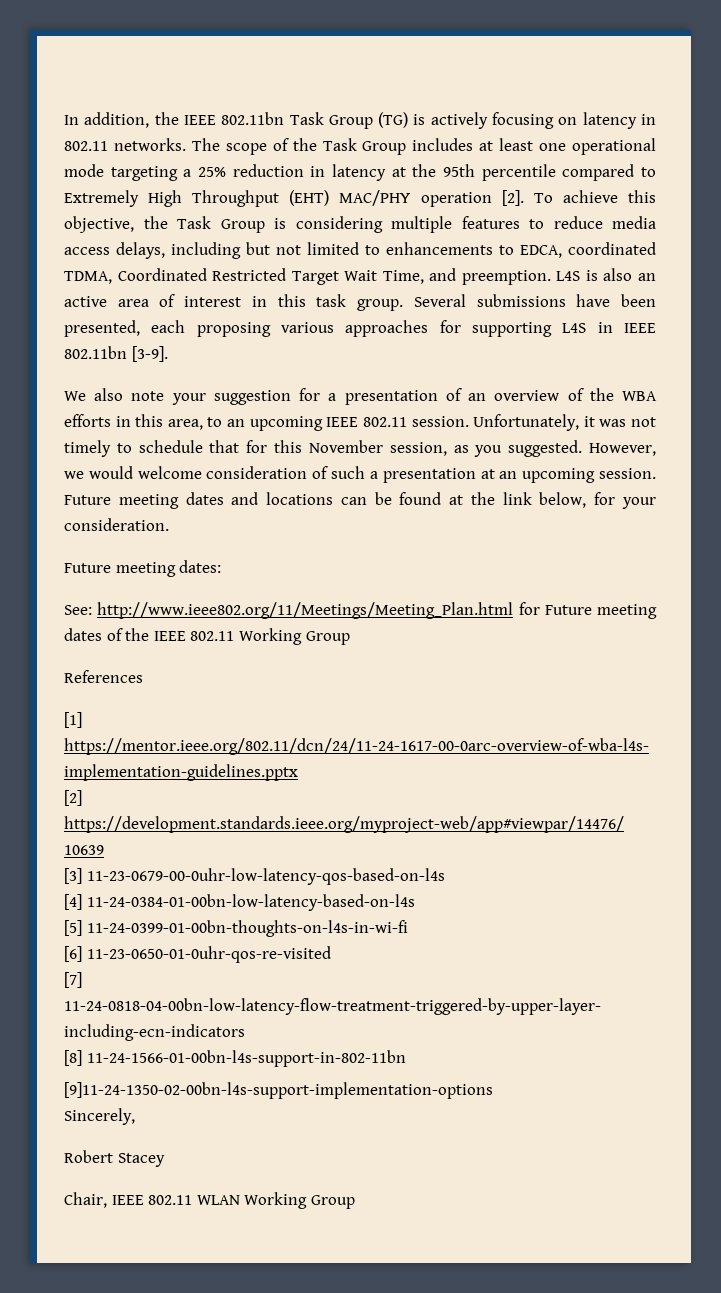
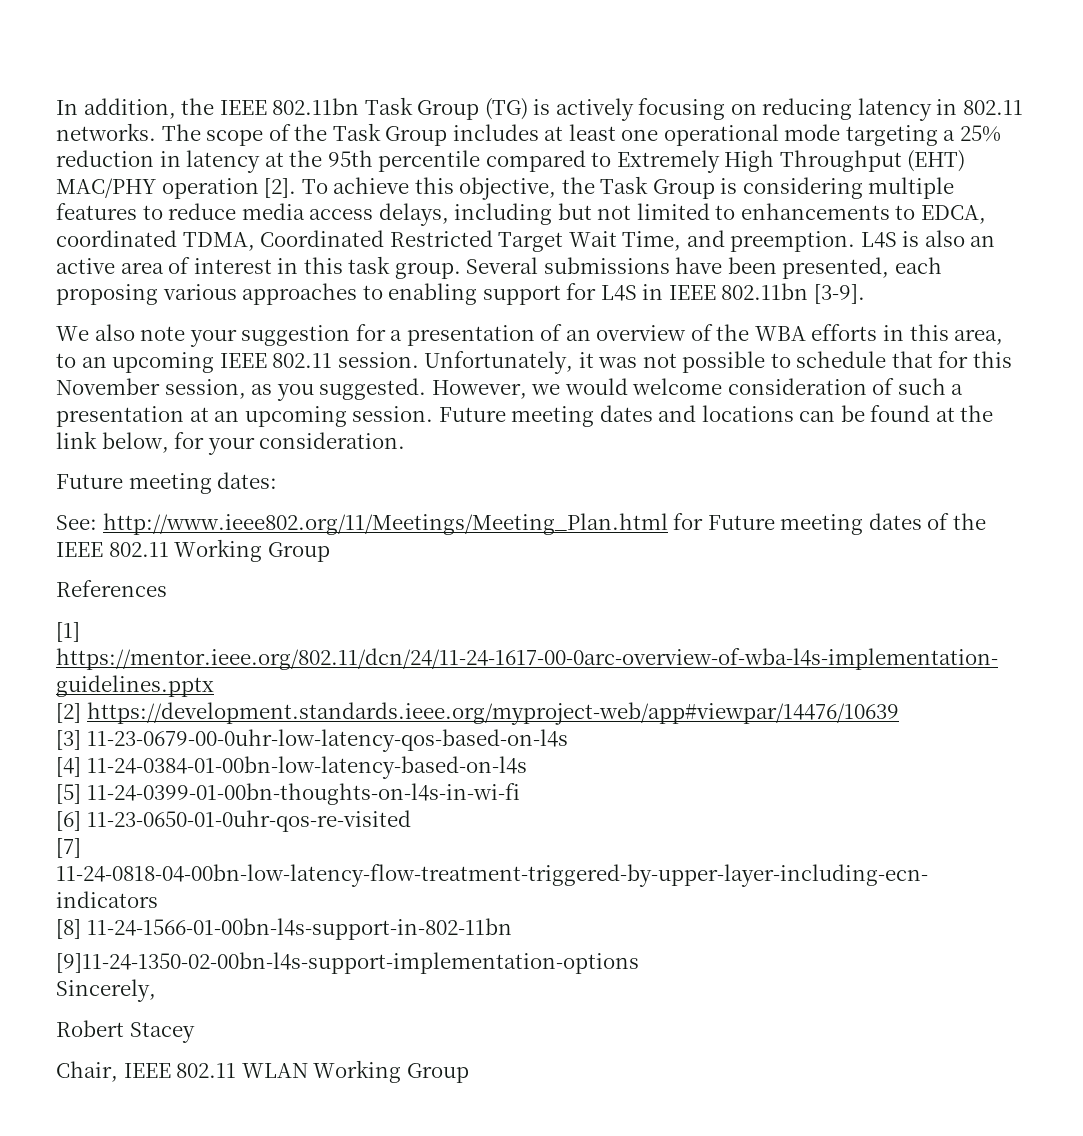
- In addition, the IEEE 802.11bn Task Group (TG) is actively focusing on latency in 802.11 networks.
+ In addition, the IEEE 802.11bn Task Group (TG) is actively focusing on reducing latency in 802.11 networks.
- Several submissions have been presented, each proposing various approaches for supporting L4S in IEEE 802.11bn [3-9].
+ Several submissions have been presented, each proposing various approaches to enabling support for L4S in IEEE 802.11bn [3-9].
- Unfortunately, it was not timely to schedule that for this November session, as you suggested.
+ Unfortunately, it was not possible to schedule that for this November session, as you suggested.

